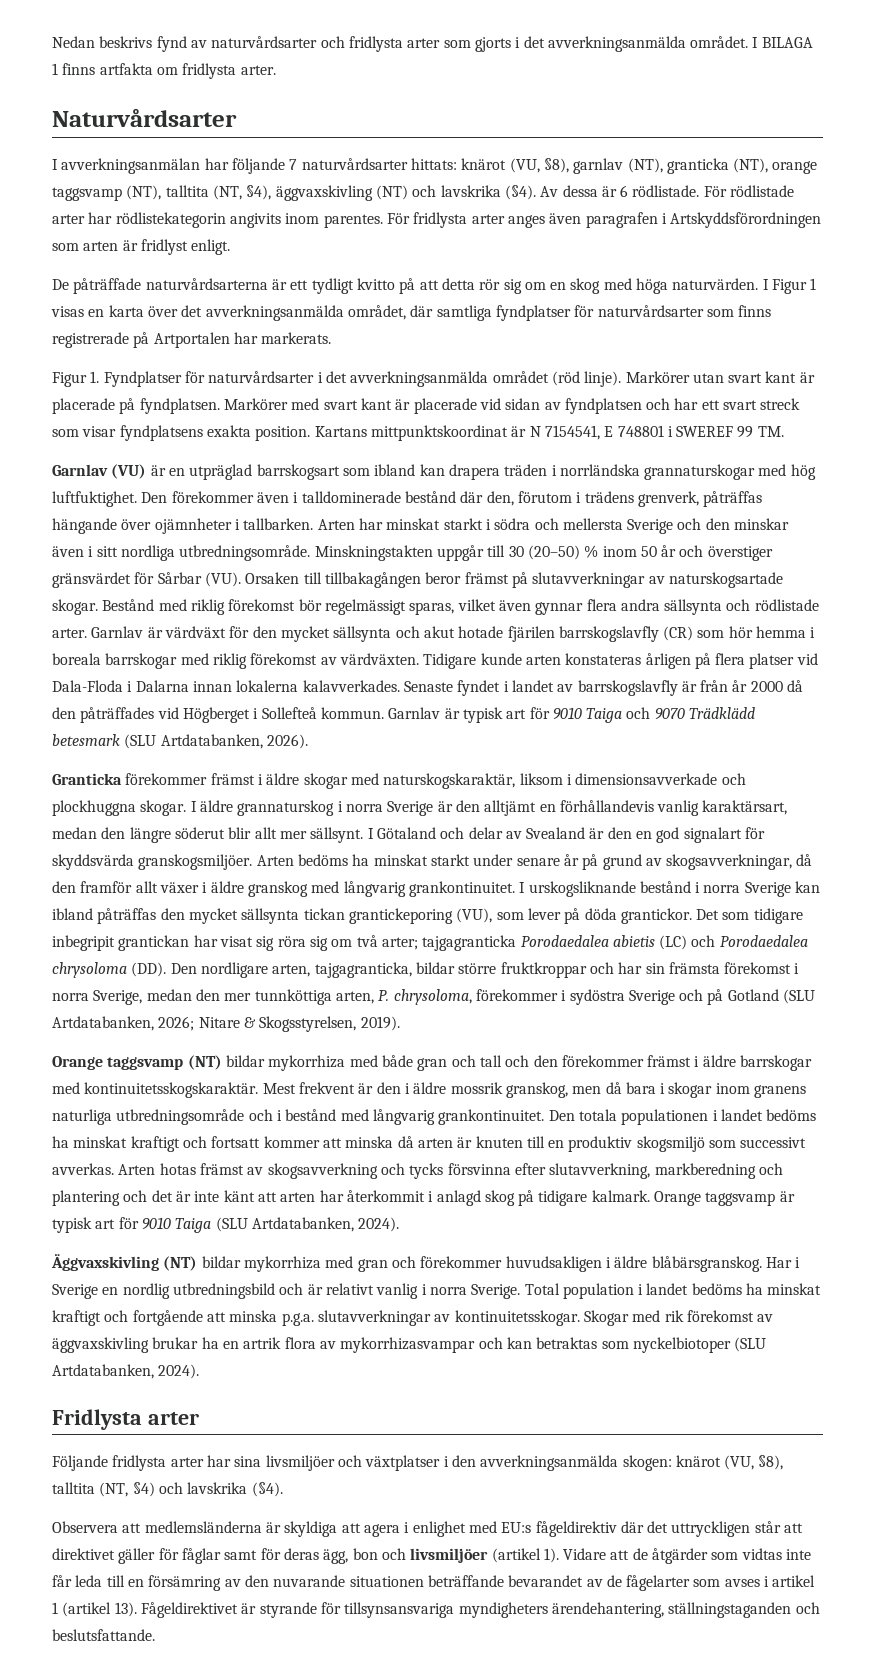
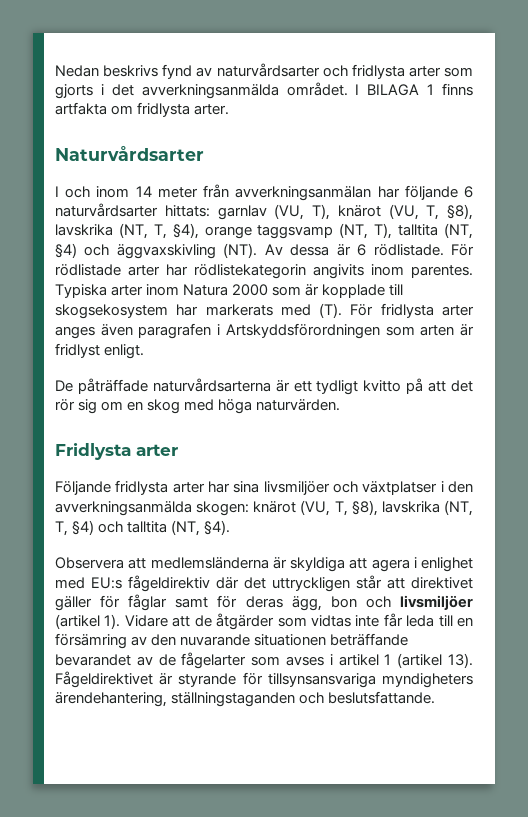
- I avverkningsanmälan har följande 7 naturvårdsarter hittats: knärot (VU, §8), garnlav (NT), granticka (NT), orange taggsvamp (NT), talltita (NT, §4), äggvaxskivling (NT) och lavskrika (§4). Av dessa är 6 rödlistade.
+ I och inom 14 meter från avverkningsanmälan har följande 6 naturvårdsarter hittats: garnlav (VU, T), knärot (VU, T, §8), lavskrika (NT, T, §4), orange taggsvamp (NT, T), talltita (NT, §4) och äggvaxskivling (NT). Av dessa är 6 rödlistade.
- För fridlysta arter anges även paragrafen i Artskyddsförordningen som arten är fridlyst enligt.
+ Typiska arter inom Natura 2000 som är kopplade till skogsekosystem har markerats med (T). För fridlysta arter anges även paragrafen i Artskyddsförordningen som arten är fridlyst enligt.
- De påträffade naturvårdsarterna är ett tydligt kvitto på att detta rör sig om en skog med höga naturvärden. I Figur 1 visas en karta över det avverkningsanmälda området, där samtliga fyndplatser för naturvårdsarter som finns registrerade på Artportalen har markerats.
- Figur 1. Fyndplatser för naturvårdsarter i det avverkningsanmälda området (röd linje). Markörer utan svart kant är placerade på fyndplatsen. Markörer med svart kant är placerade vid sidan av fyndplatsen och har ett svart streck som visar fyndplatsens exakta position. Kartans mittpunktskoordinat är N 7154541, E 748801 i SWEREF 99 TM.
- Garnlav (VU) är en utpräglad barrskogsart som ibland kan drapera träden i norrländska grannaturskogar med hög luftfuktighet. Den förekommer även i talldominerade bestånd där den, förutom i trädens grenverk, påträffas hängande över ojämnheter i tallbarken. Arten har minskat starkt i södra och mellersta Sverige och den minskar även i sitt nordliga utbredningsområde. Minskningstakten uppgår till 30 (20–50) % inom 50 år och överstiger gränsvärdet för Sårbar (VU). Orsaken till tillbakagången beror främst på slutavverkningar av naturskogsartade skogar. Bestånd med riklig förekomst bör regelmässigt sparas, vilket även gynnar flera andra sällsynta och rödlistade arter. Garnlav är värdväxt för den mycket sällsynta och akut hotade fjärilen barrskogslavfly (CR) som hör hemma i boreala barrskogar med riklig förekomst av värdväxten. Tidigare kunde arten konstateras årligen på flera platser vid Dala-Floda i Dalarna innan lokalerna kalavverkades. Senaste fyndet i landet av barrskogslavfly är från år 2000 då den påträffades vid Högberget i Sollefteå kommun. Garnlav är typisk art för 9010 Taiga och 9070 Trädklädd betesmark (SLU Artdatabanken, 2026).
- Granticka förekommer främst i äldre skogar med naturskogskaraktär, liksom i dimensionsavverkade och plockhuggna skogar. I äldre grannaturskog i norra Sverige är den alltjämt en förhållandevis vanlig karaktärsart, medan den längre söderut blir allt mer sällsynt. I Götaland och delar av Svealand är den en god signalart för skyddsvärda granskogsmiljöer. Arten bedöms ha minskat starkt under senare år på grund av skogsavverkningar, då den framför allt växer i äldre granskog med långvarig grankontinuitet. I urskogsliknande bestånd i norra Sverige kan ibland påträffas den mycket sällsynta tickan grantickeporing (VU), som lever på döda grantickor. Det som tidigare inbegripit grantickan har visat sig röra sig om två arter; tajgagranticka Porodaedalea abietis (LC) och Porodaedalea chrysoloma (DD). Den nordligare arten, tajgagranticka, bildar större fruktkroppar och har sin främsta förekomst i norra Sverige, medan den mer tunnköttiga arten, P. chrysoloma, förekommer i sydöstra Sverige och på Gotland (SLU Artdatabanken, 2026; Nitare & Skogsstyrelsen, 2019).
- Orange taggsvamp (NT) bildar mykorrhiza med både gran och tall och den förekommer främst i äldre barrskogar med kontinuitetsskogskaraktär. Mest frekvent är den i äldre mossrik granskog, men då bara i skogar inom granens naturliga utbredningsområde och i bestånd med långvarig grankontinuitet. Den totala populationen i landet bedöms ha minskat kraftigt och fortsatt kommer att minska då arten är knuten till en produktiv skogsmiljö som successivt avverkas. Arten hotas främst av skogsavverkning och tycks försvinna efter slutavverkning, markberedning och plantering och det är inte känt att arten har återkommit i anlagd skog på tidigare kalmark. Orange taggsvamp är typisk art för 9010 Taiga (SLU Artdatabanken, 2024).
- Äggvaxskivling (NT) bildar mykorrhiza med gran och förekommer huvudsakligen i äldre blåbärsgranskog. Har i Sverige en nordlig utbredningsbild och är relativt vanlig i norra Sverige. Total population i landet bedöms ha minskat kraftigt och fortgående att minska p.g.a. slutavverkningar av kontinuitetsskogar. Skogar med rik förekomst av äggvaxskivling brukar ha en artrik flora av mykorrhizasvampar och kan betraktas som nyckelbiotoper (SLU Artdatabanken, 2024).
+ De påträffade naturvårdsarterna är ett tydligt kvitto på att det rör sig om en skog med höga naturvärden.
- Följande fridlysta arter har sina livsmiljöer och växtplatser i den avverkningsanmälda skogen: knärot (VU, §8), talltita (NT, §4) och lavskrika (§4).
+ Följande fridlysta arter har sina livsmiljöer och växtplatser i den avverkningsanmälda skogen: knärot (VU, T, §8), lavskrika (NT, T, §4) och talltita (NT, §4).

